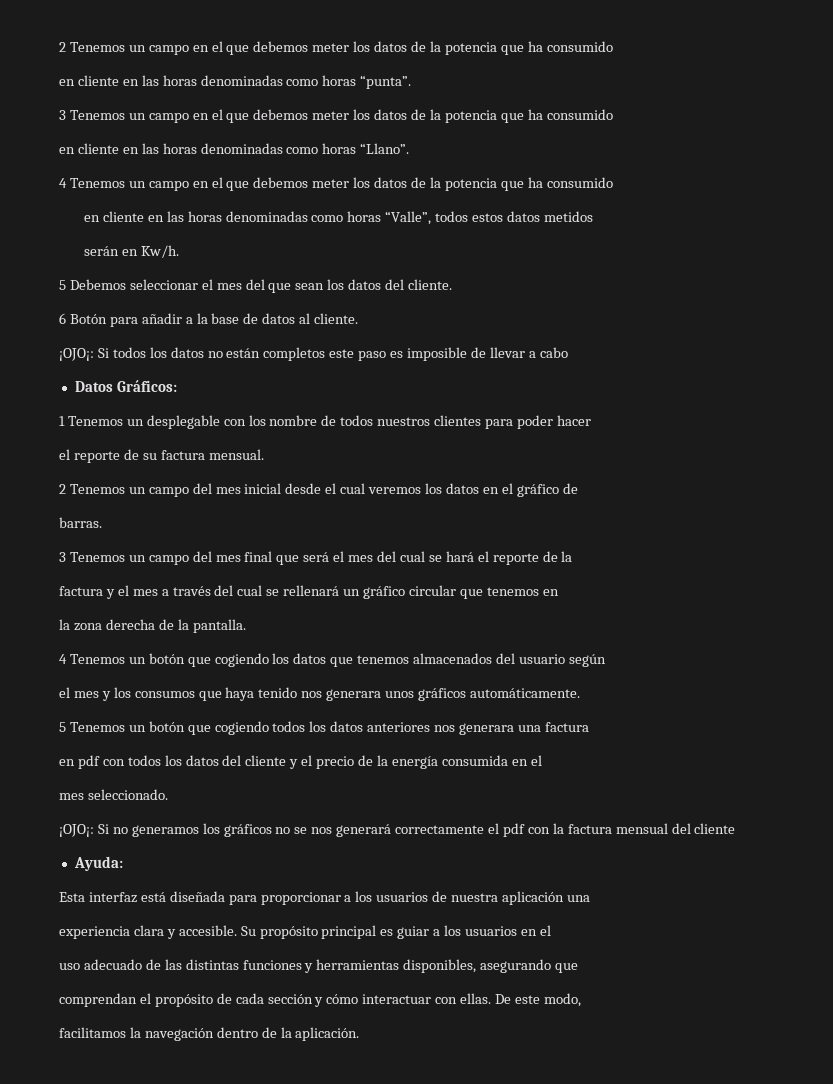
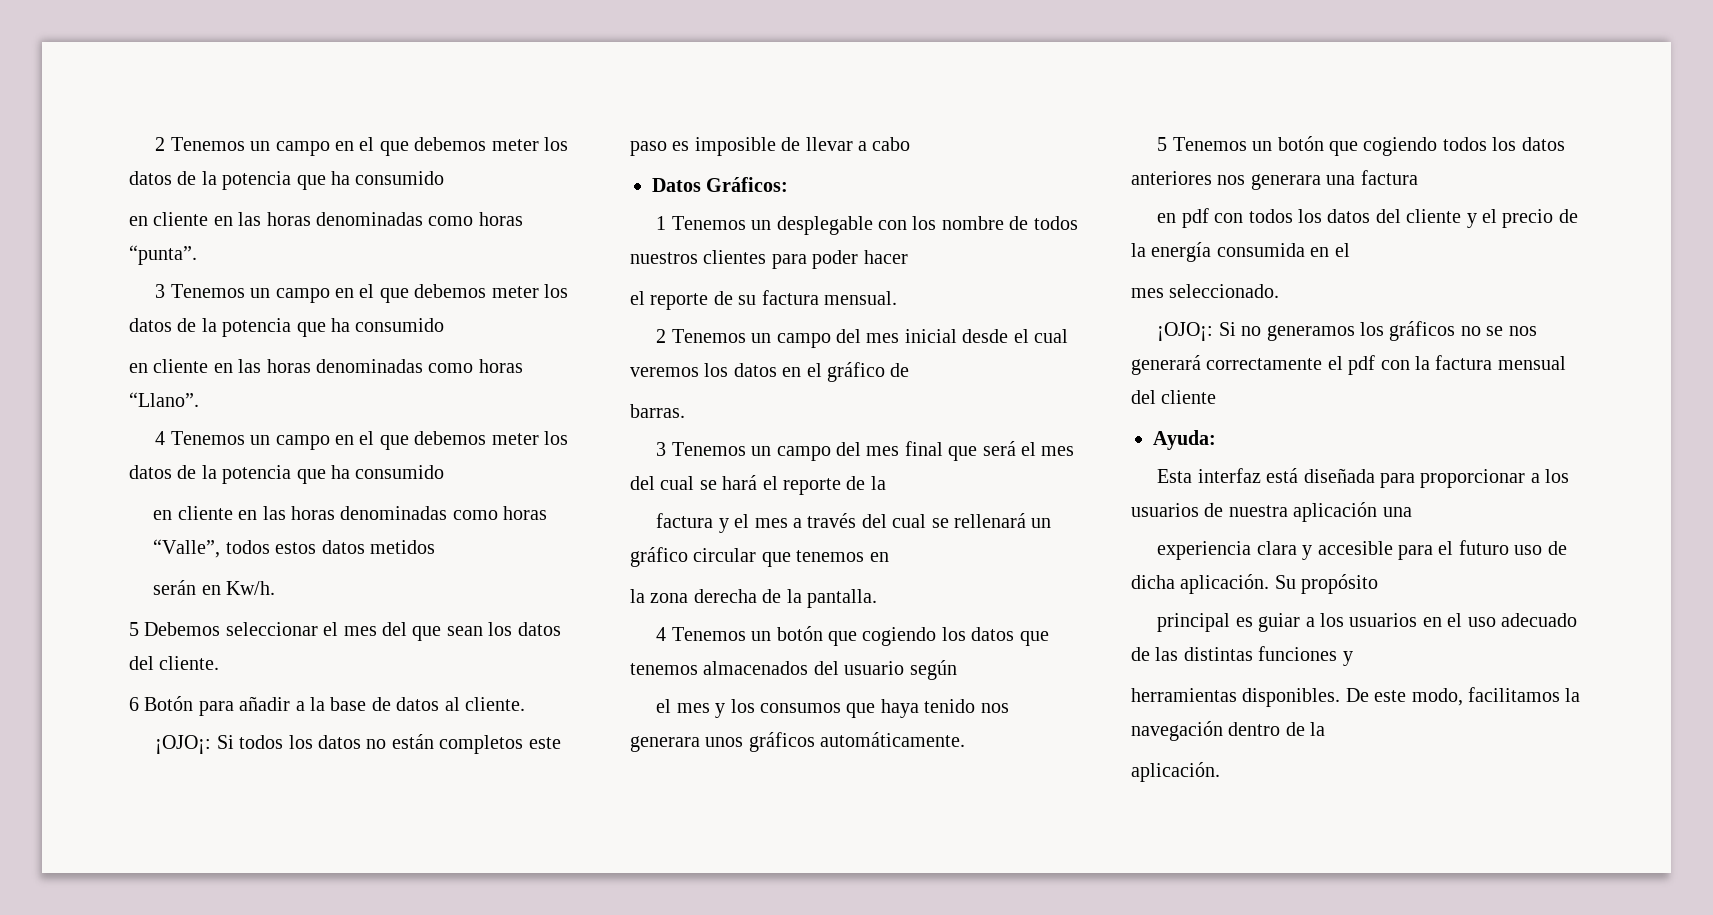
- experiencia clara y accesible.
+ experiencia clara y accesible para el futuro uso de dicha aplicación.
- Su propósito principal es guiar a los usuarios en el
- uso adecuado de las distintas funciones y herramientas disponibles, asegurando que
- comprendan el propósito de cada sección y cómo interactuar con ellas.
+ Su propósito
+ principal es guiar a los usuarios en el uso adecuado de las distintas funciones y
+ herramientas disponibles.
- De este modo,
- facilitamos la navegación dentro de la aplicación.
+ De este modo, facilitamos la navegación dentro de la
+ aplicación.

